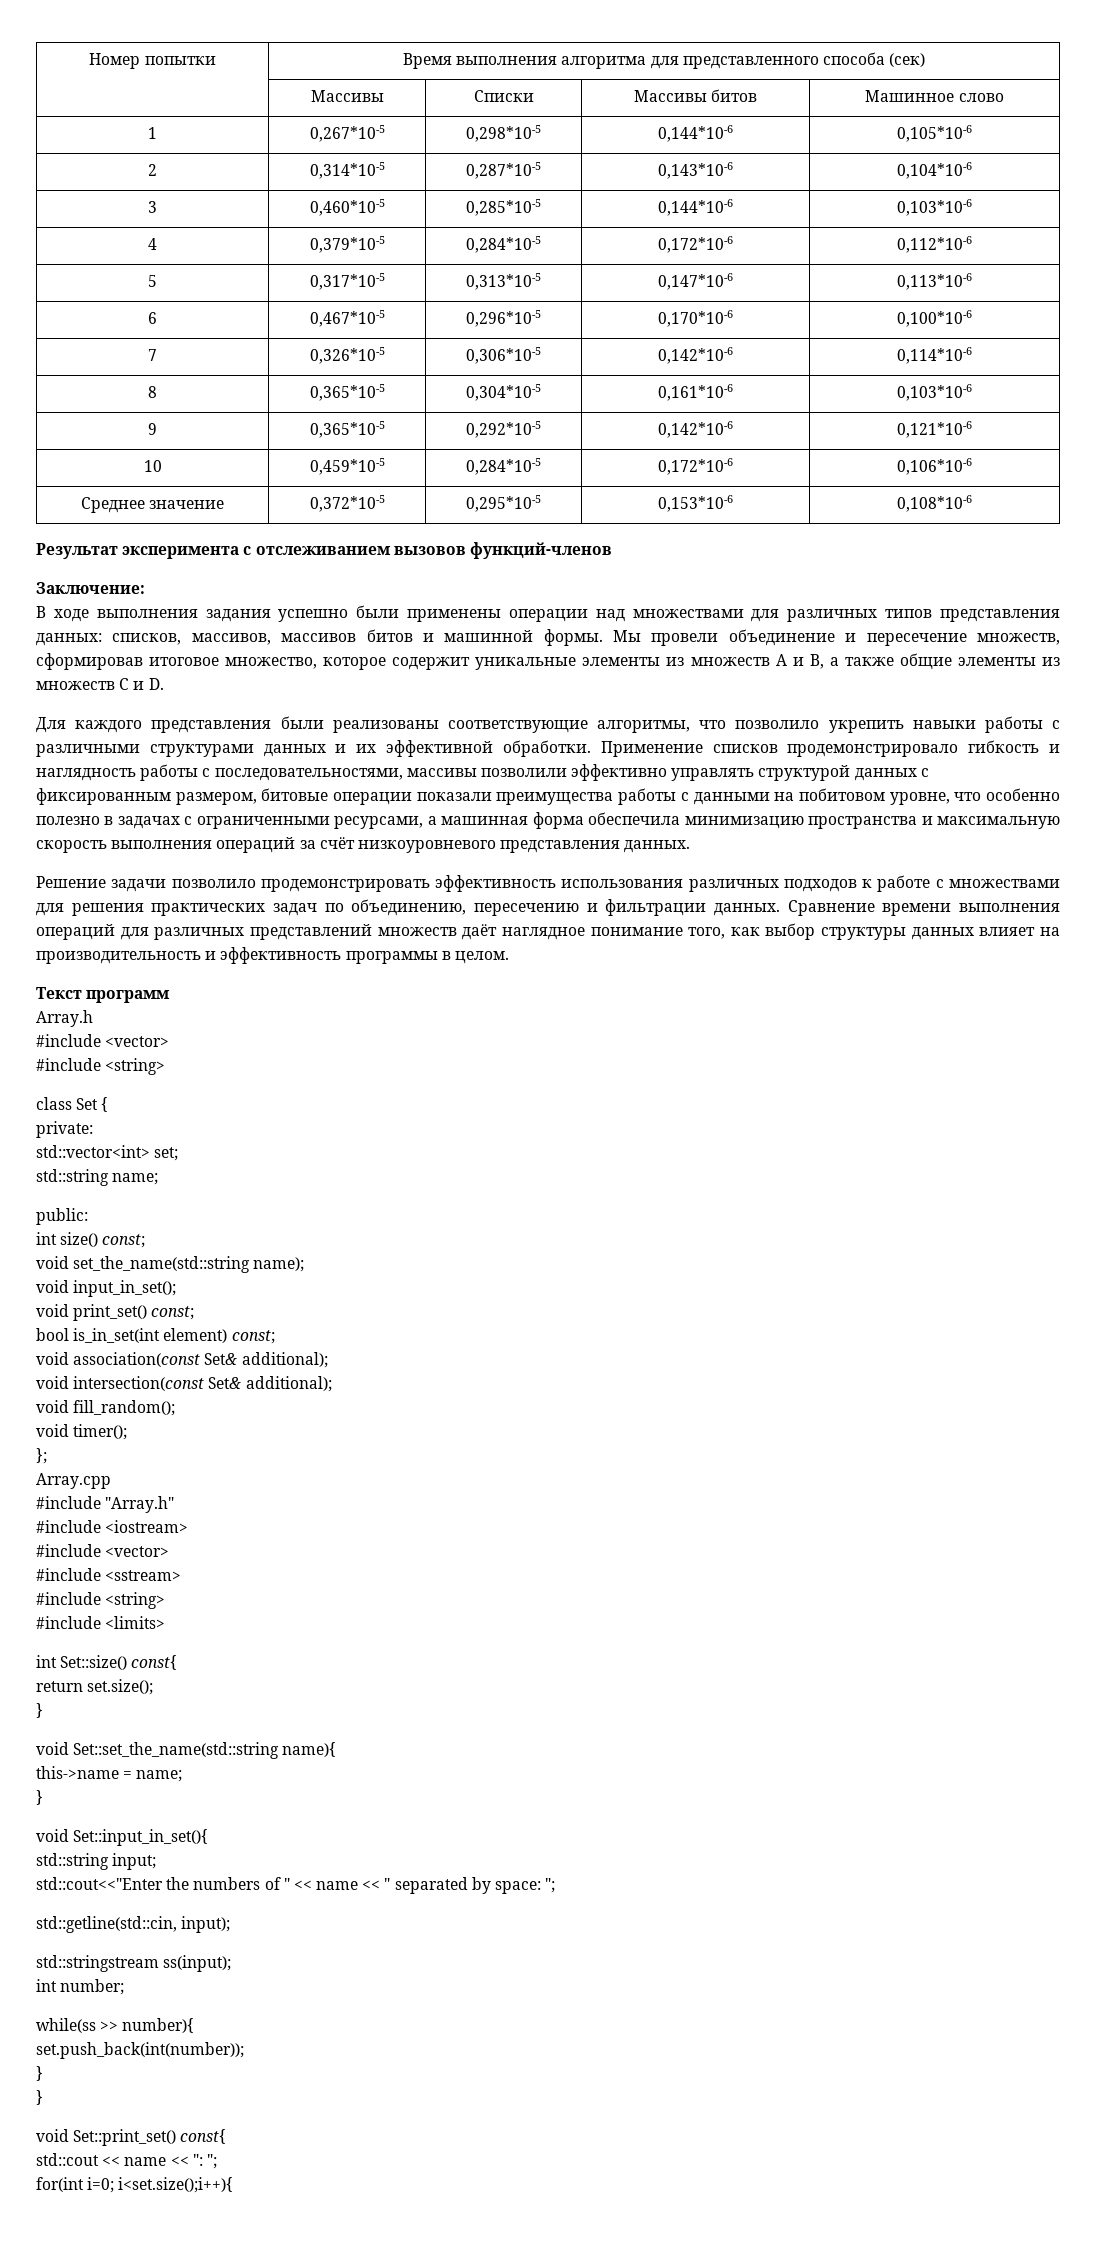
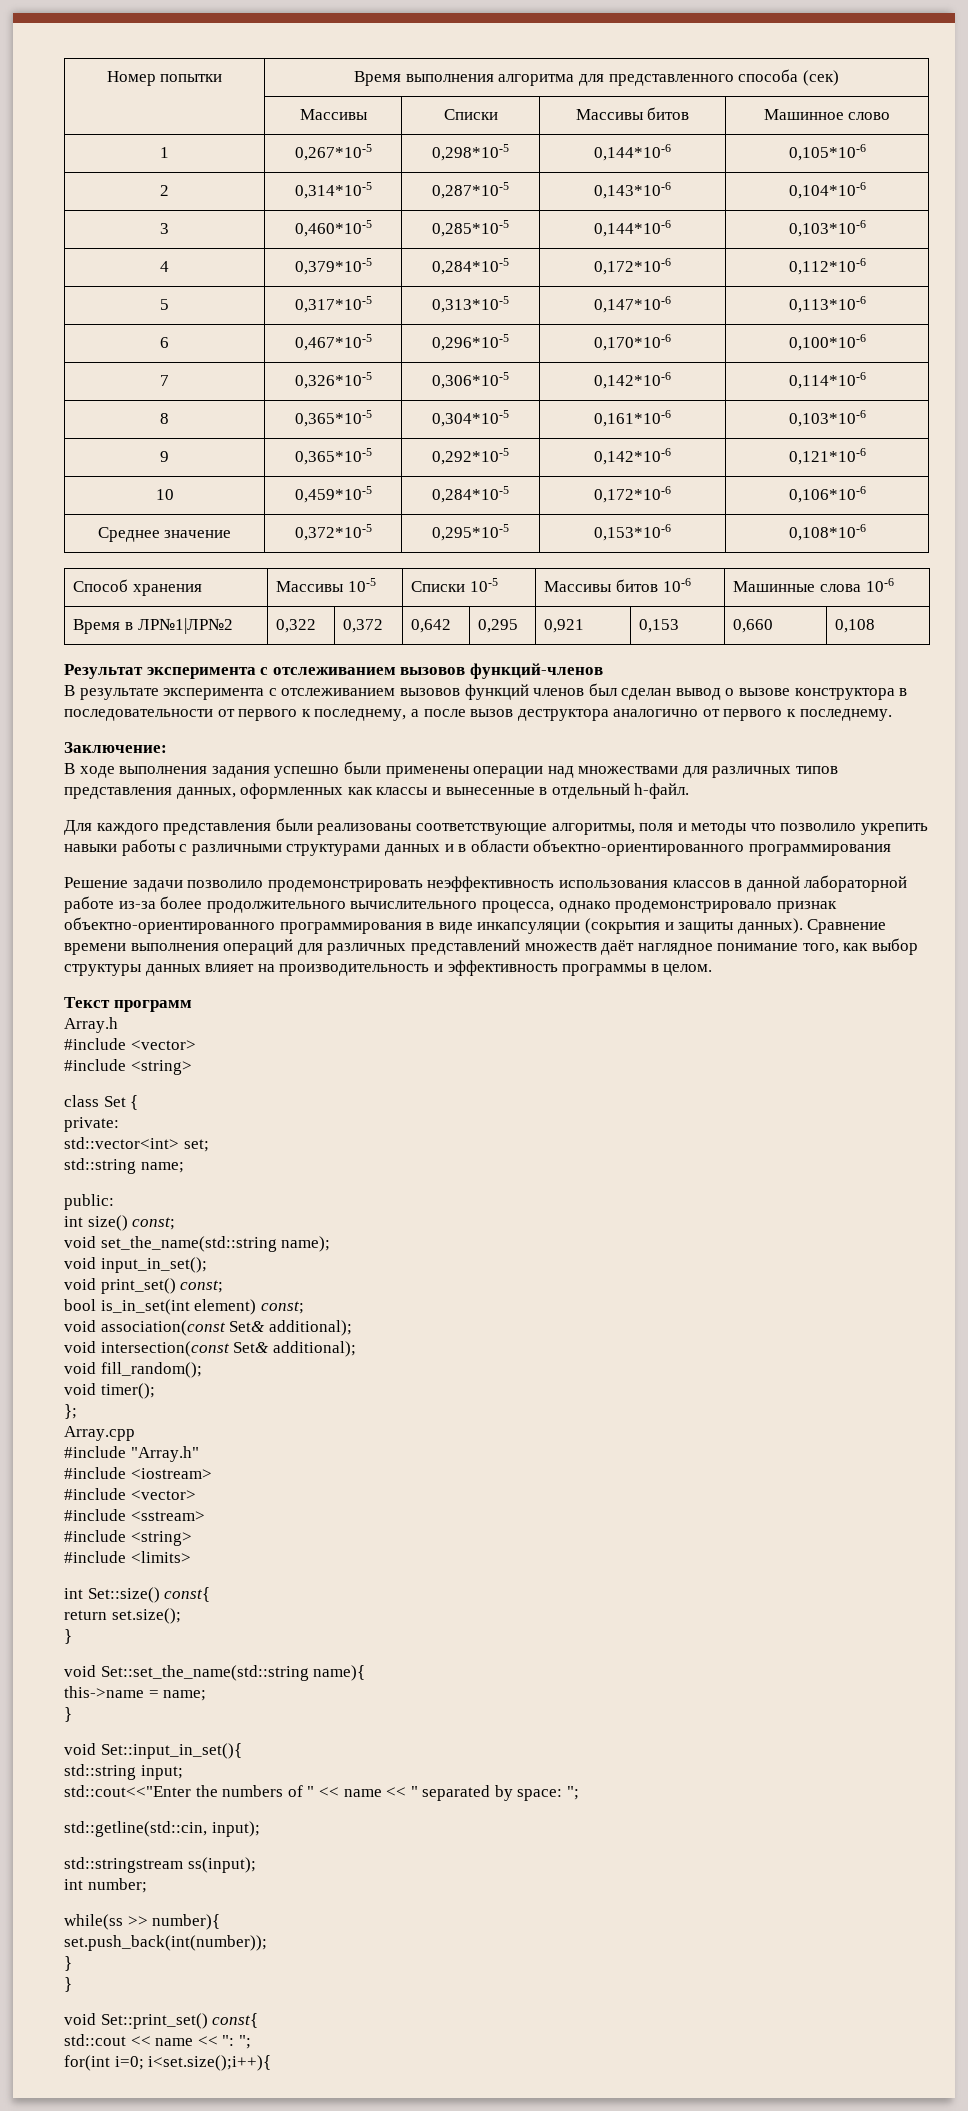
+ Способ хранения | Массивы 10-5 | Списки 10-5 | Массивы битов 10-6 | Машинные слова 10-6
+ Время в ЛР№1|ЛР№2 | 0,322 | 0,372 | 0,642 | 0,295 | 0,921 | 0,153 | 0,660 | 0,108
+ В результате эксперимента с отслеживанием вызовов функций членов был сделан вывод о вызове конструктора в последовательности от первого к последнему, а после вызов деструктора аналогично от первого к последнему.
- В ходе выполнения задания успешно были применены операции над множествами для различных типов представления данных: списков, массивов, массивов битов и машинной формы. Мы провели объединение и пересечение множеств, сформировав итоговое множество, которое содержит уникальные элементы из множеств A и B, а также общие элементы из множеств C и D.
+ В ходе выполнения задания успешно были применены операции над множествами для различных типов представления данных, оформленных как классы и вынесенные в отдельный h-файл.
- Для каждого представления были реализованы соответствующие алгоритмы, что позволило укрепить навыки работы с различными структурами данных и их эффективной обработки. Применение списков продемонстрировало гибкость и наглядность работы с последовательностями, массивы позволили эффективно управлять структурой данных с фиксированным размером, битовые операции показали преимущества работы с данными на побитовом уровне, что особенно полезно в задачах с ограниченными ресурсами, а машинная форма обеспечила минимизацию пространства и максимальную скорость выполнения операций за счёт низкоуровневого представления данных.
- Решение задачи позволило продемонстрировать эффективность использования различных подходов к работе с множествами для решения практических задач по объединению, пересечению и фильтрации данных.
+ Для каждого представления были реализованы соответствующие алгоритмы, поля и методы что позволило укрепить навыки работы с различными структурами данных и в области объектно-ориентированного программирования
+ Решение задачи позволило продемонстрировать неэффективность использования классов в данной лабораторной работе из-за более продолжительного вычислительного процесса, однако продемонстрировало признак объектно-ориентированного программирования в виде инкапсуляции (сокрытия и защиты данных).

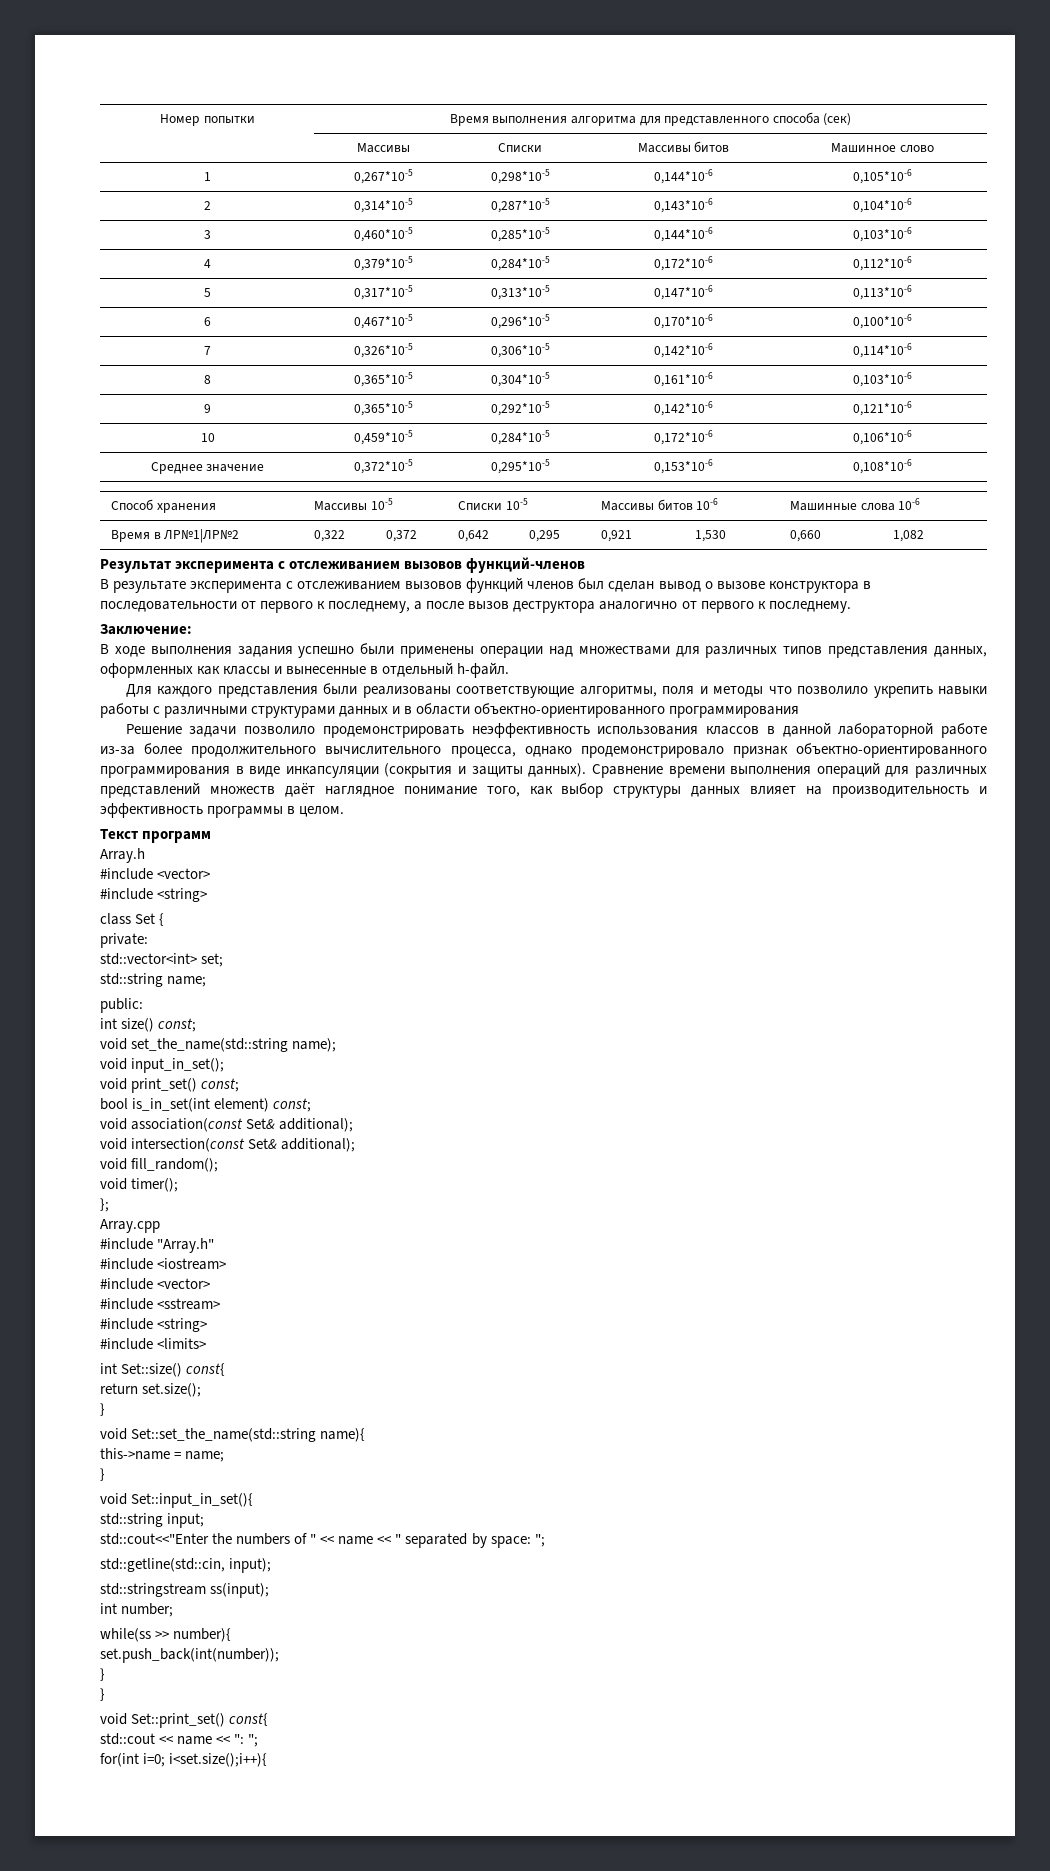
- Время в ЛР№1|ЛР№2 | 0,322 | 0,372 | 0,642 | 0,295 | 0,921 | 0,153 | 0,660 | 0,108
+ Время в ЛР№1|ЛР№2 | 0,322 | 0,372 | 0,642 | 0,295 | 0,921 | 1,530 | 0,660 | 1,082

